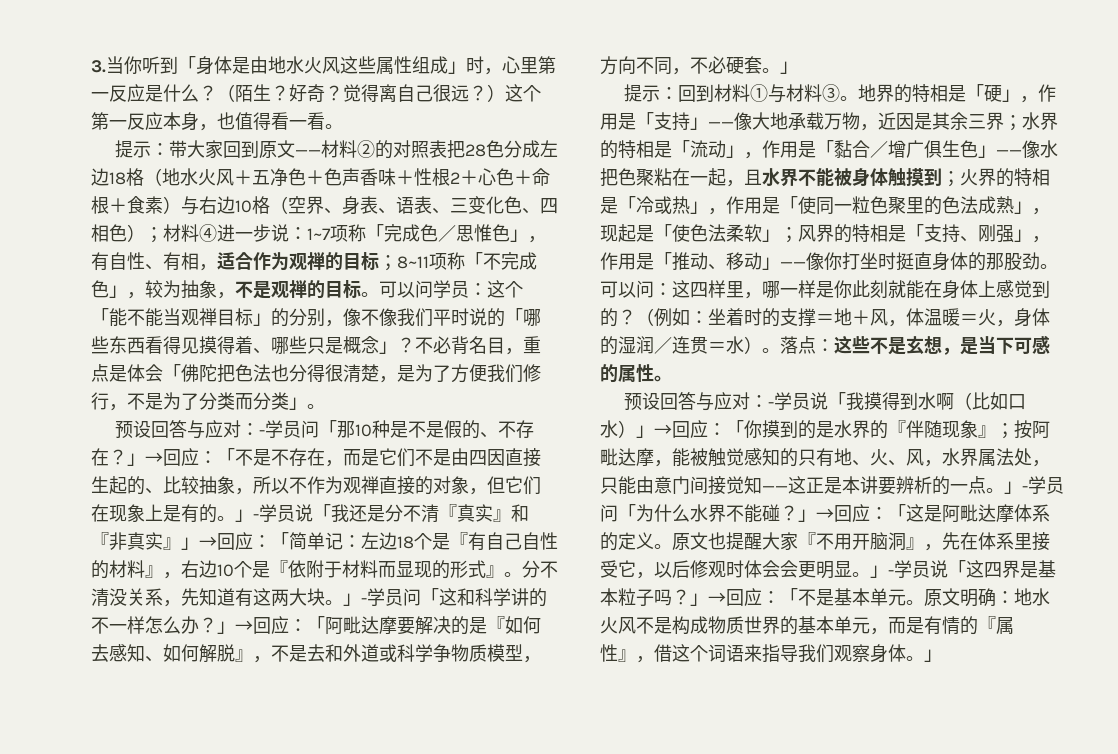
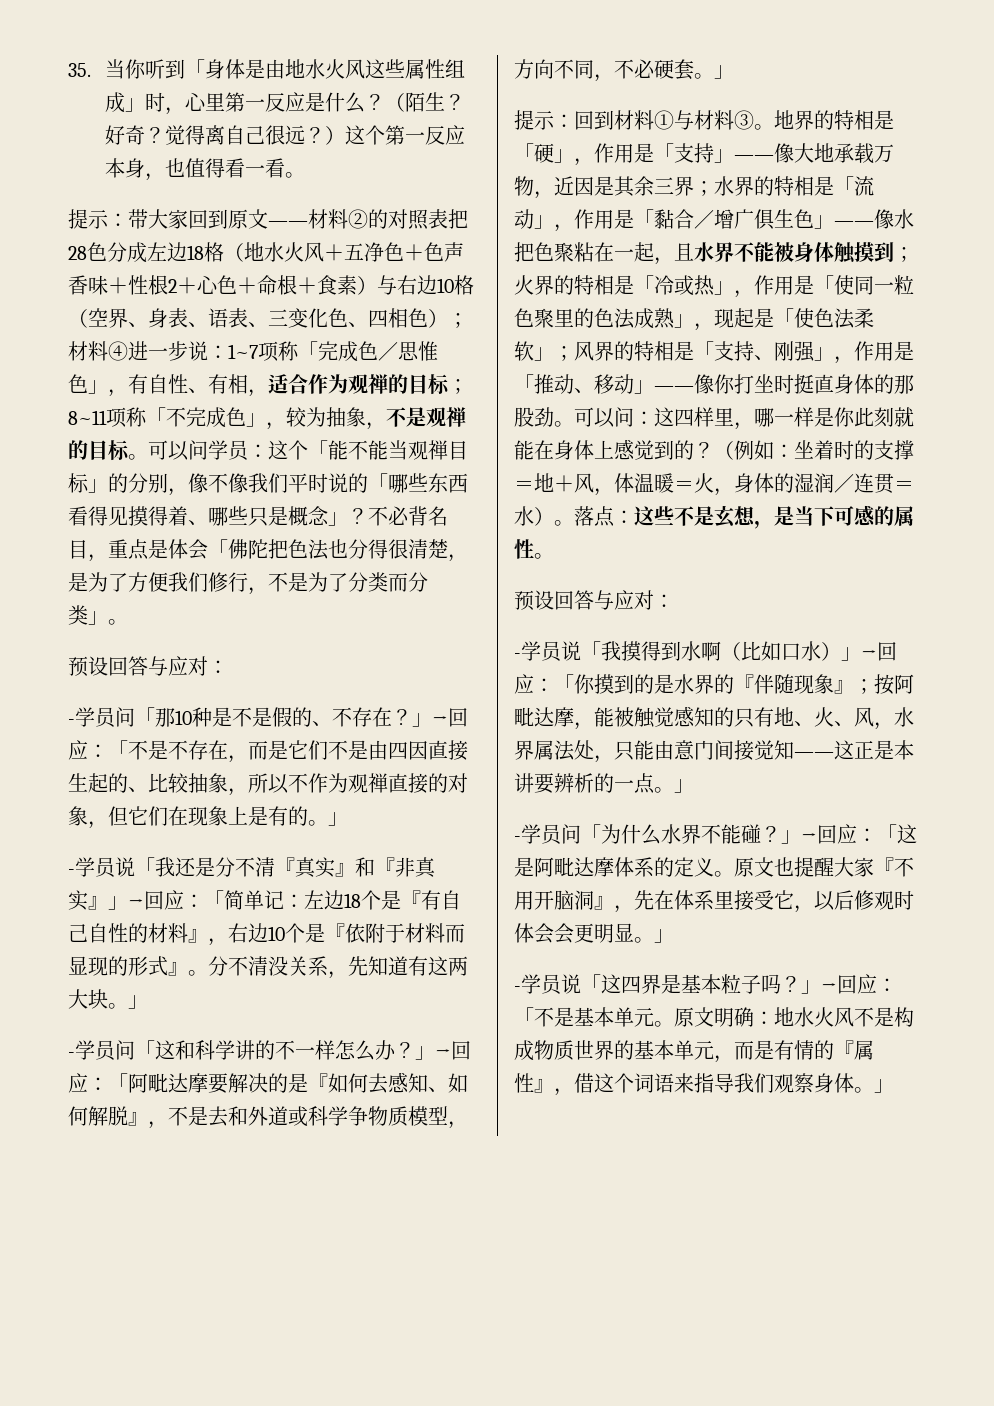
- 3.当你听到「身体是由地水火风这些属性组成」时，心里第一反应是什么？
+ 35.当你听到「身体是由地水火风这些属性组成」时，心里第一反应是什么？
  不必背名目，重点是体会「佛陀把色法也分得很清楚，是为了方便我们修行，不是为了分类而分类」。
- 预设回答与应对：-学员问「那10种是不是假的、不存在？」→回应：
+ 预设回答与应对：
+ -学员问「那10种是不是假的、不存在？」→回应：
- 「不是不存在，而是它们不是由四因直接生起的、比较抽象，所以不作为观禅直接的对象，但它们在现象上是有的。」-学员说「我还是分不清『真实』和『非真实』」→回应：
+ 「不是不存在，而是它们不是由四因直接生起的、比较抽象，所以不作为观禅直接的对象，但它们在现象上是有的。」
+ -学员说「我还是分不清『真实』和『非真实』」→回应：
- 分不清没关系，先知道有这两大块。」-学员问「这和科学讲的不一样怎么办？」→回应：「阿毗达摩要解决的是『如何去感知、如何解脱』，不是去和外道或科学争物质模型，方向不同，不必硬套。」
+ 分不清没关系，先知道有这两大块。」
+ -学员问「这和科学讲的不一样怎么办？」→回应：「阿毗达摩要解决的是『如何去感知、如何解脱』，不是去和外道或科学争物质模型，方向不同，不必硬套。」
  这些不是玄想，是当下可感的属性。
- 预设回答与应对：-学员说「我摸得到水啊（比如口水）」→回应：
+ 预设回答与应对：
+ -学员说「我摸得到水啊（比如口水）」→回应：
- 按阿毗达摩，能被触觉感知的只有地、火、风，水界属法处，只能由意门间接觉知——这正是本讲要辨析的一点。」-学员问「为什么水界不能碰？」→回应：
+ 按阿毗达摩，能被触觉感知的只有地、火、风，水界属法处，只能由意门间接觉知——这正是本讲要辨析的一点。」
+ -学员问「为什么水界不能碰？」→回应：
- 原文也提醒大家『不用开脑洞』，先在体系里接受它，以后修观时体会会更明显。」-学员说「这四界是基本粒子吗？」→回应：「不是基本单元。
+ 原文也提醒大家『不用开脑洞』，先在体系里接受它，以后修观时体会会更明显。」
+ -学员说「这四界是基本粒子吗？」→回应：「不是基本单元。

